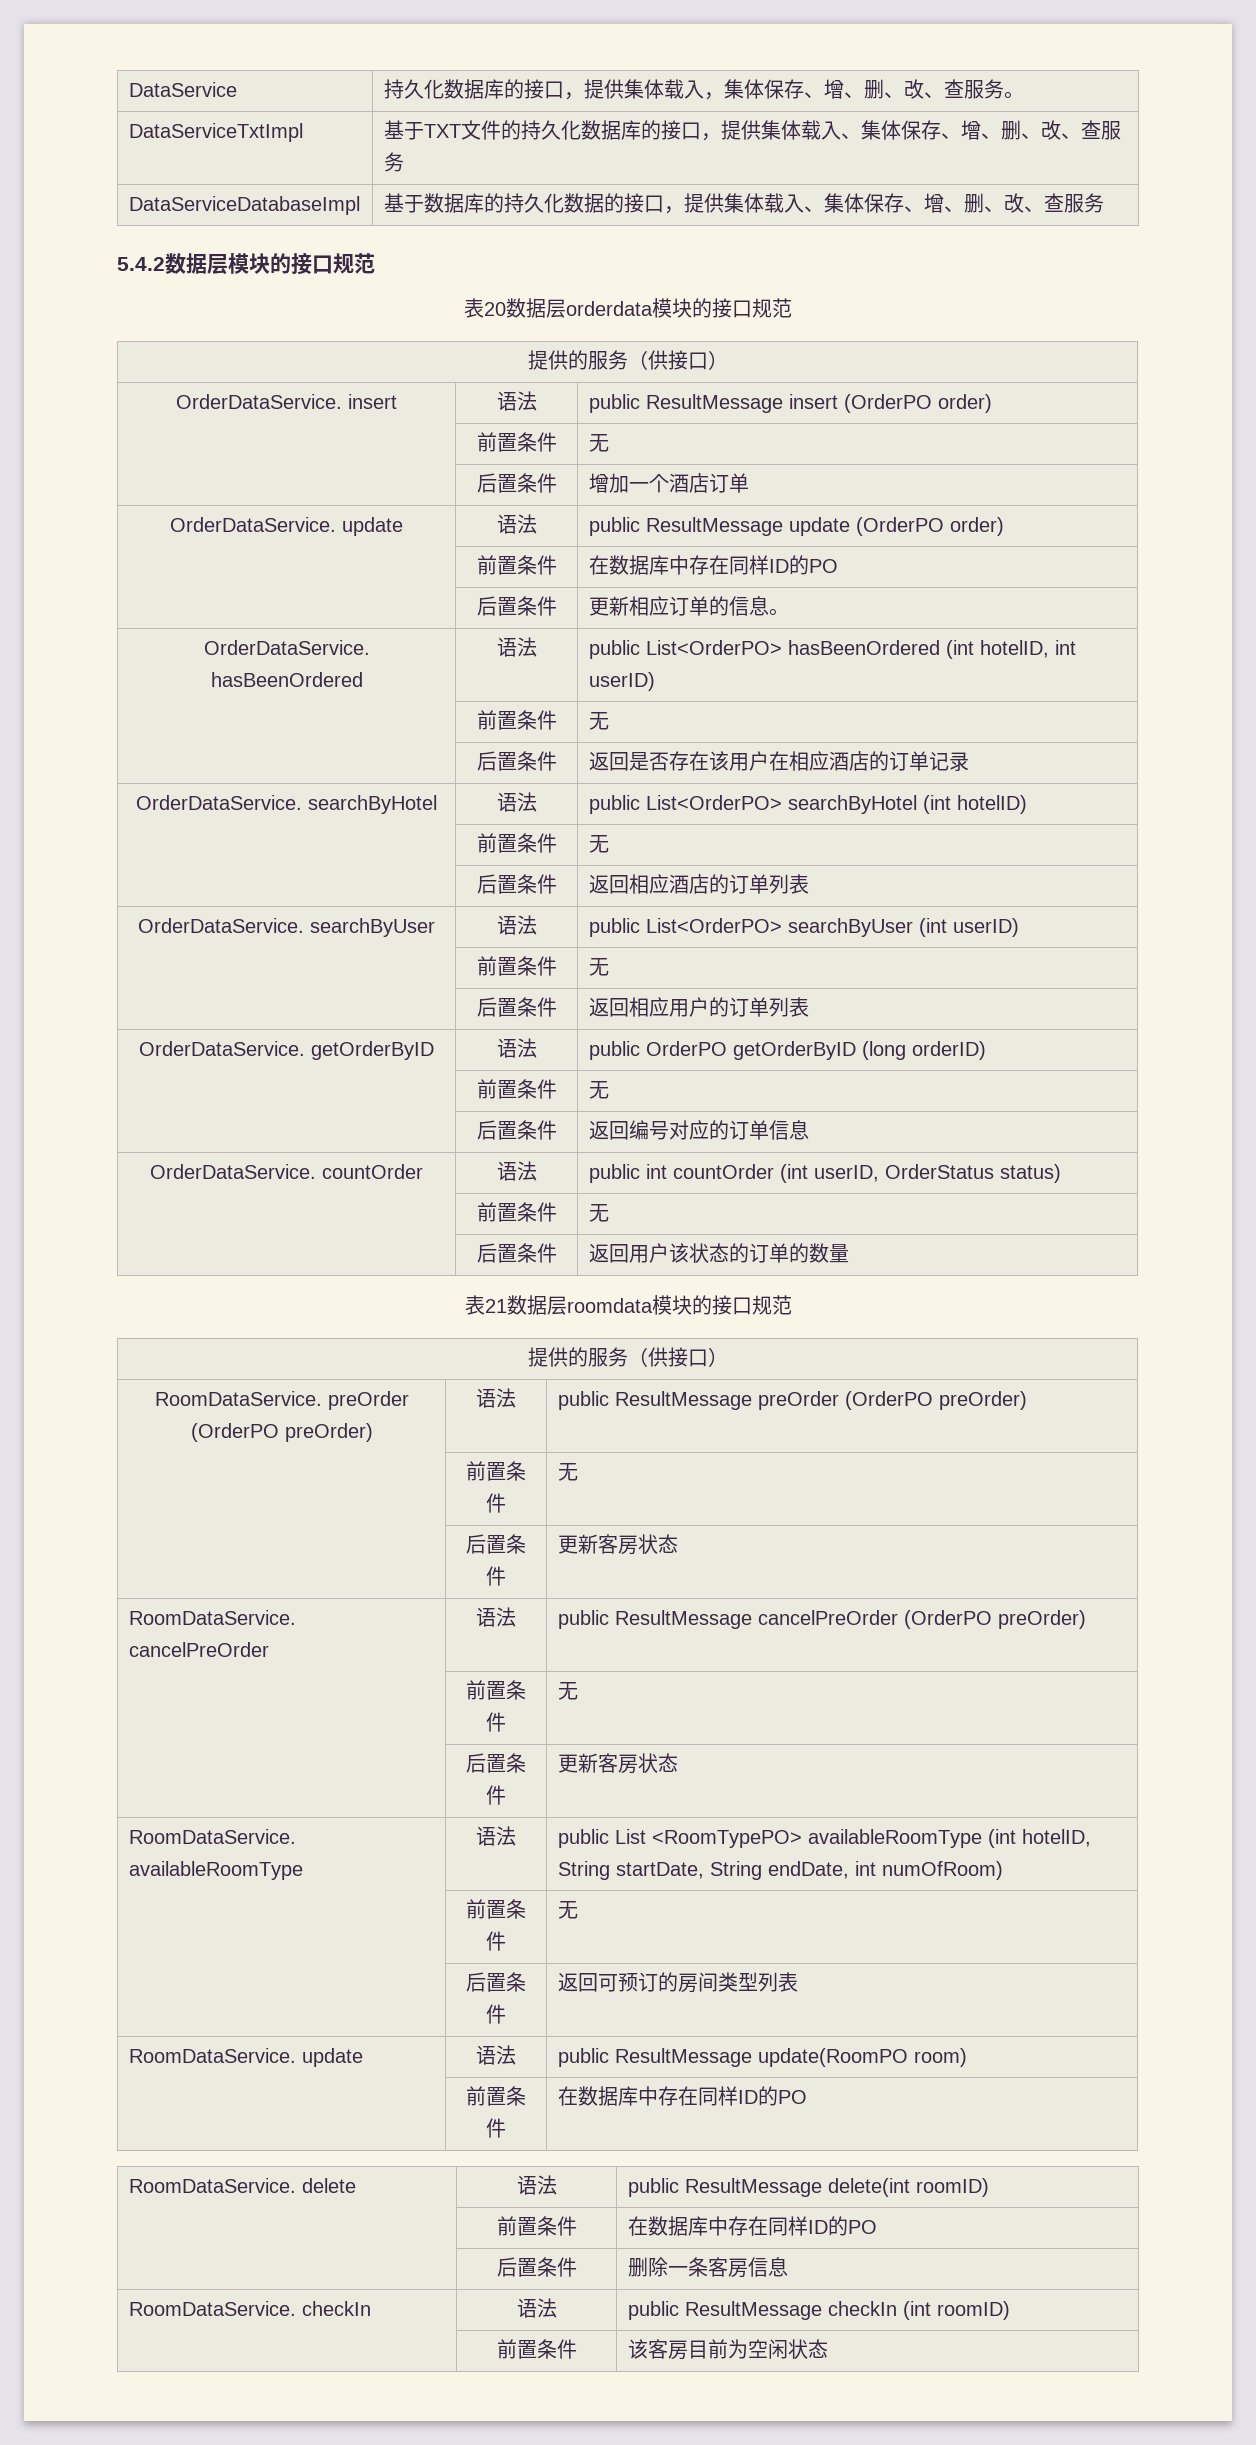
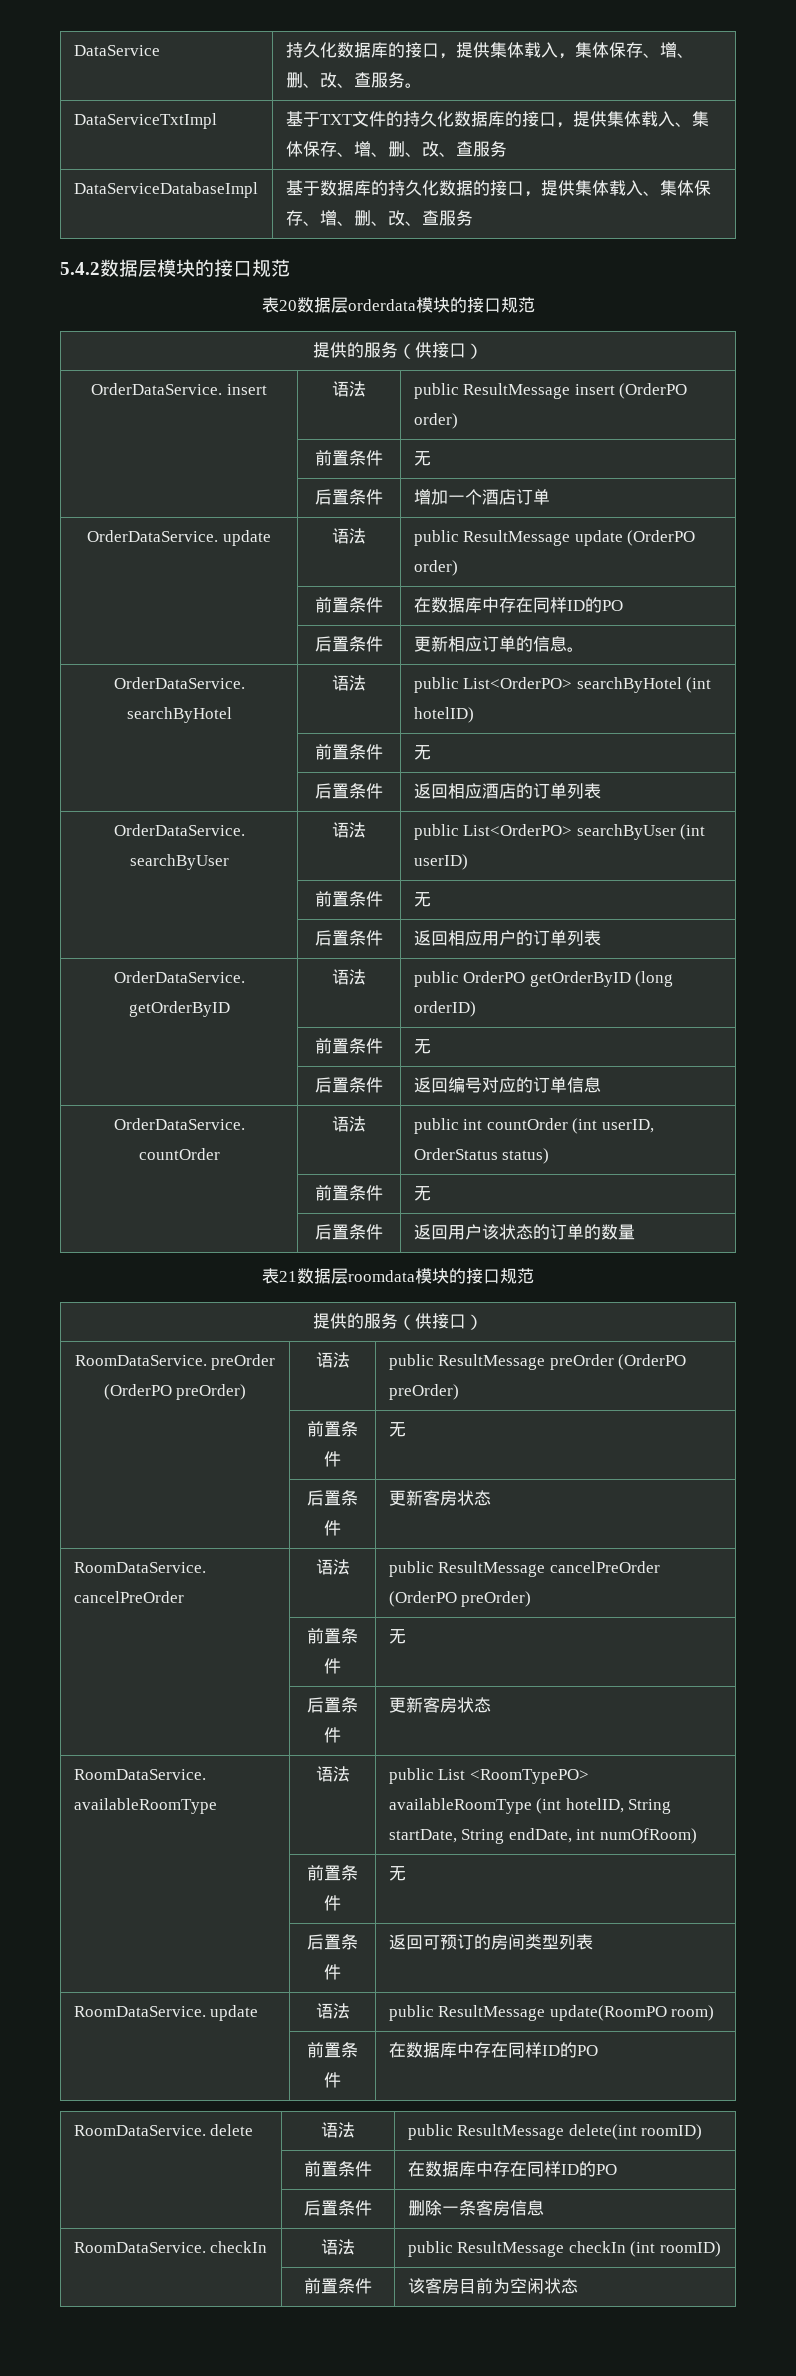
- OrderDataService. hasBeenOrdered | 语法 | public List<OrderPO> hasBeenOrdered (int hotelID, int userID)
- | 前置条件 | 无
- | 后置条件 | 返回是否存在该用户在相应酒店的订单记录

